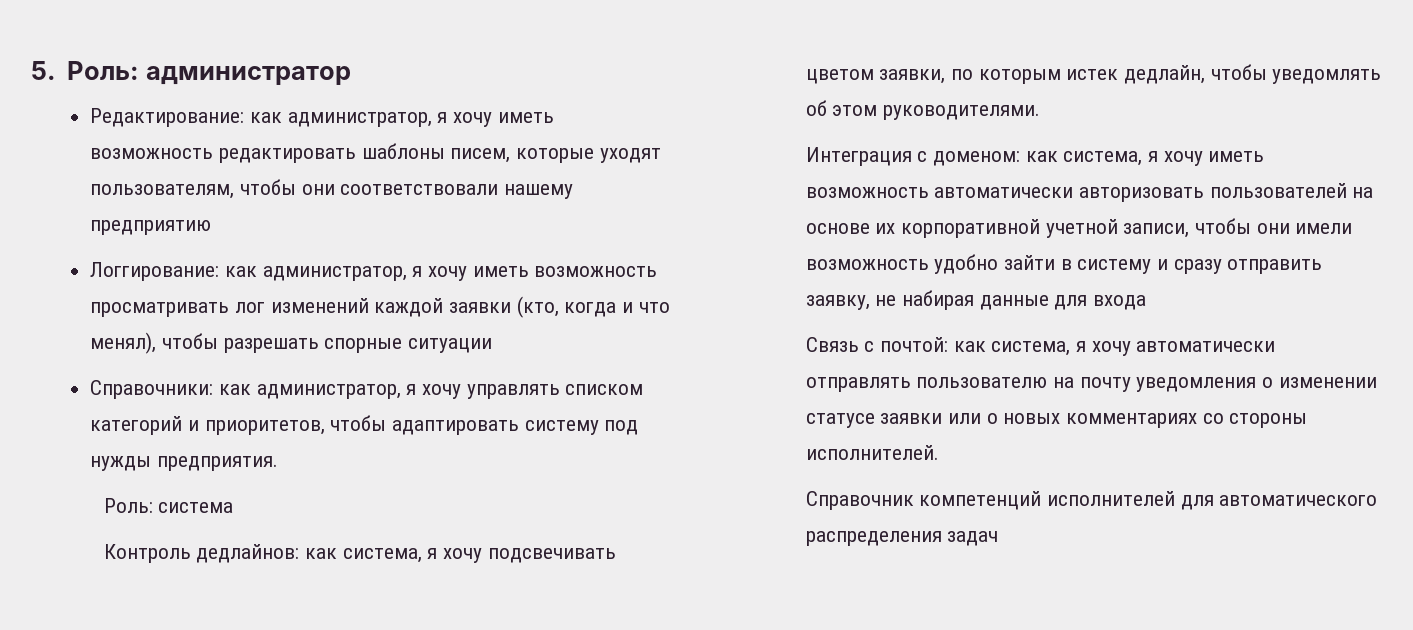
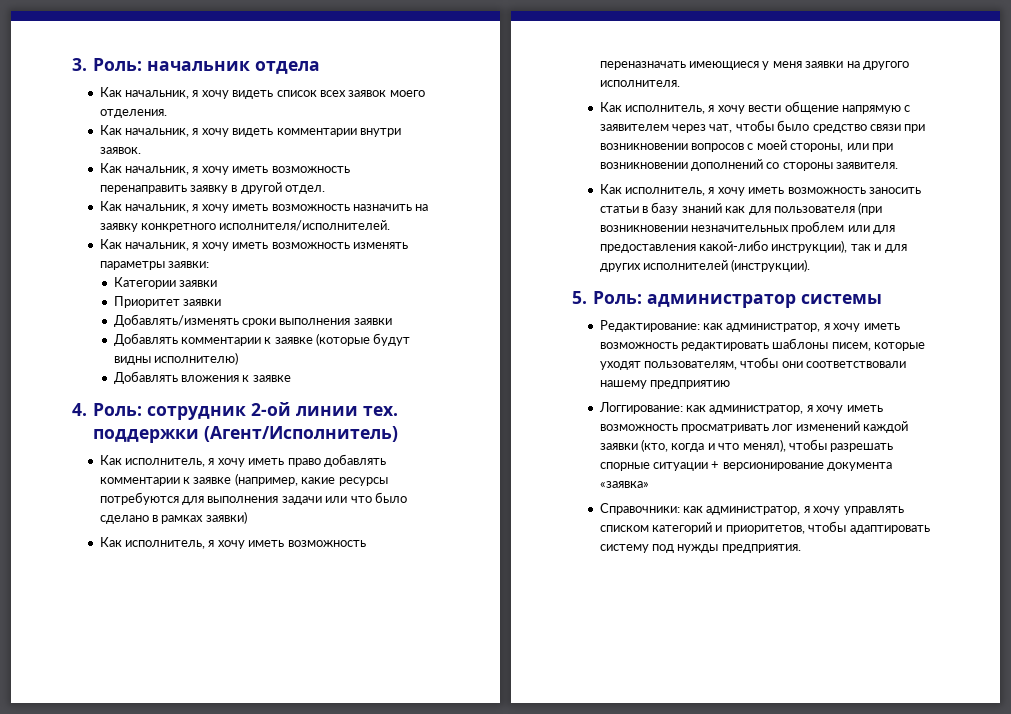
+ 3. Роль: начальник отдела
+ Как начальник, я хочу видеть список всех заявок моего отделения.
+ Как начальник, я хочу видеть комментарии внутри заявок.
+ Как начальник, я хочу иметь возможность перенаправить заявку в другой отдел.
+ Как начальник, я хочу иметь возможность назначить на заявку конкретного исполнителя/исполнителей.
+ Как начальник, я хочу иметь возможность изменять параметры заявки:
+ Категории заявки
+ Приоритет заявки
+ Добавлять/изменять сроки выполнения заявки
+ Добавлять комментарии к заявке (которые будут видны исполнителю)
+ Добавлять вложения к заявке
+ 4. Роль: сотрудник 2-ой линии тех. поддержки (Агент/Исполнитель)
+ Как исполнитель, я хочу иметь право добавлять комментарии к заявке (например, какие ресурсы потребуются для выполнения задачи или что было сделано в рамках заявки)
+ Как исполнитель, я хочу иметь возможность переназначать имеющиеся у меня заявки на другого исполнителя.
+ Как исполнитель, я хочу вести общение напрямую с заявителем через чат, чтобы было средство связи при возникновении вопросов с моей стороны, или при возникновении дополнений со стороны заявителя.
+ Как исполнитель, я хочу иметь возможность заносить статьи в базу знаний как для пользователя (при возникновении незначительных проблем или для предоставления какой-либо инструкции), так и для других исполнителей (инструкции).
- 5. Роль: администратор
+ 5. Роль: администратор системы
- Логгирование: как администратор, я хочу иметь возможность просматривать лог изменений каждой заявки (кто, когда и что менял), чтобы разрешать спорные ситуации
+ Логгирование: как администратор, я хочу иметь возможность просматривать лог изменений каждой заявки (кто, когда и что менял), чтобы разрешать спорные ситуации + версионирование документа «заявка»
- Роль: система
- Контроль дедлайнов: как система, я хочу подсвечивать цветом заявки, по которым истек дедлайн, чтобы уведомлять об этом руководителями.
- Интеграция с доменом: как система, я хочу иметь возможность автоматически авторизовать пользователей на основе их корпоративной учетной записи, чтобы они имели возможность удобно зайти в систему и сразу отправить заявку, не набирая данные для входа
- Связь с почтой: как система, я хочу автоматически отправлять пользователю на почту уведомления о изменении статусе заявки или о новых комментариях со стороны исполнителей.
- Справочник компетенций исполнителей для автоматического распределения задач

